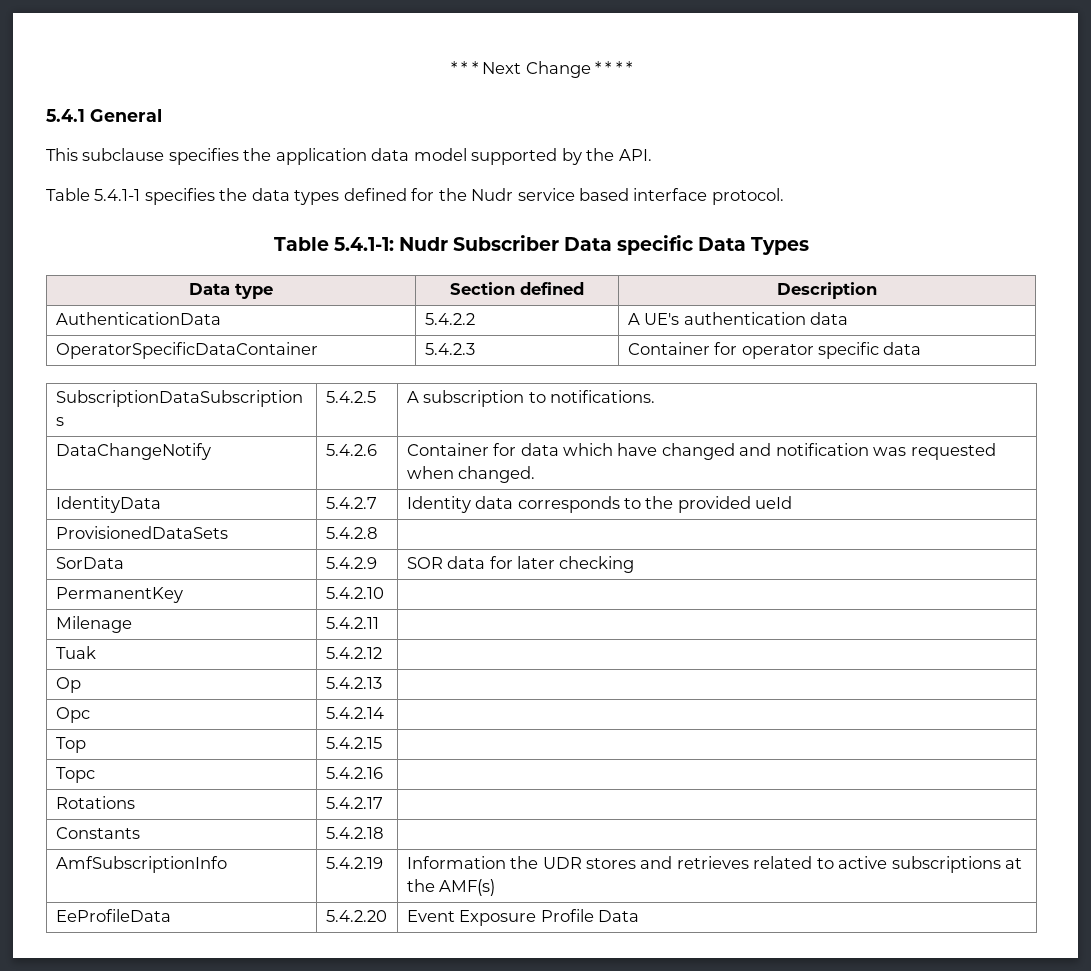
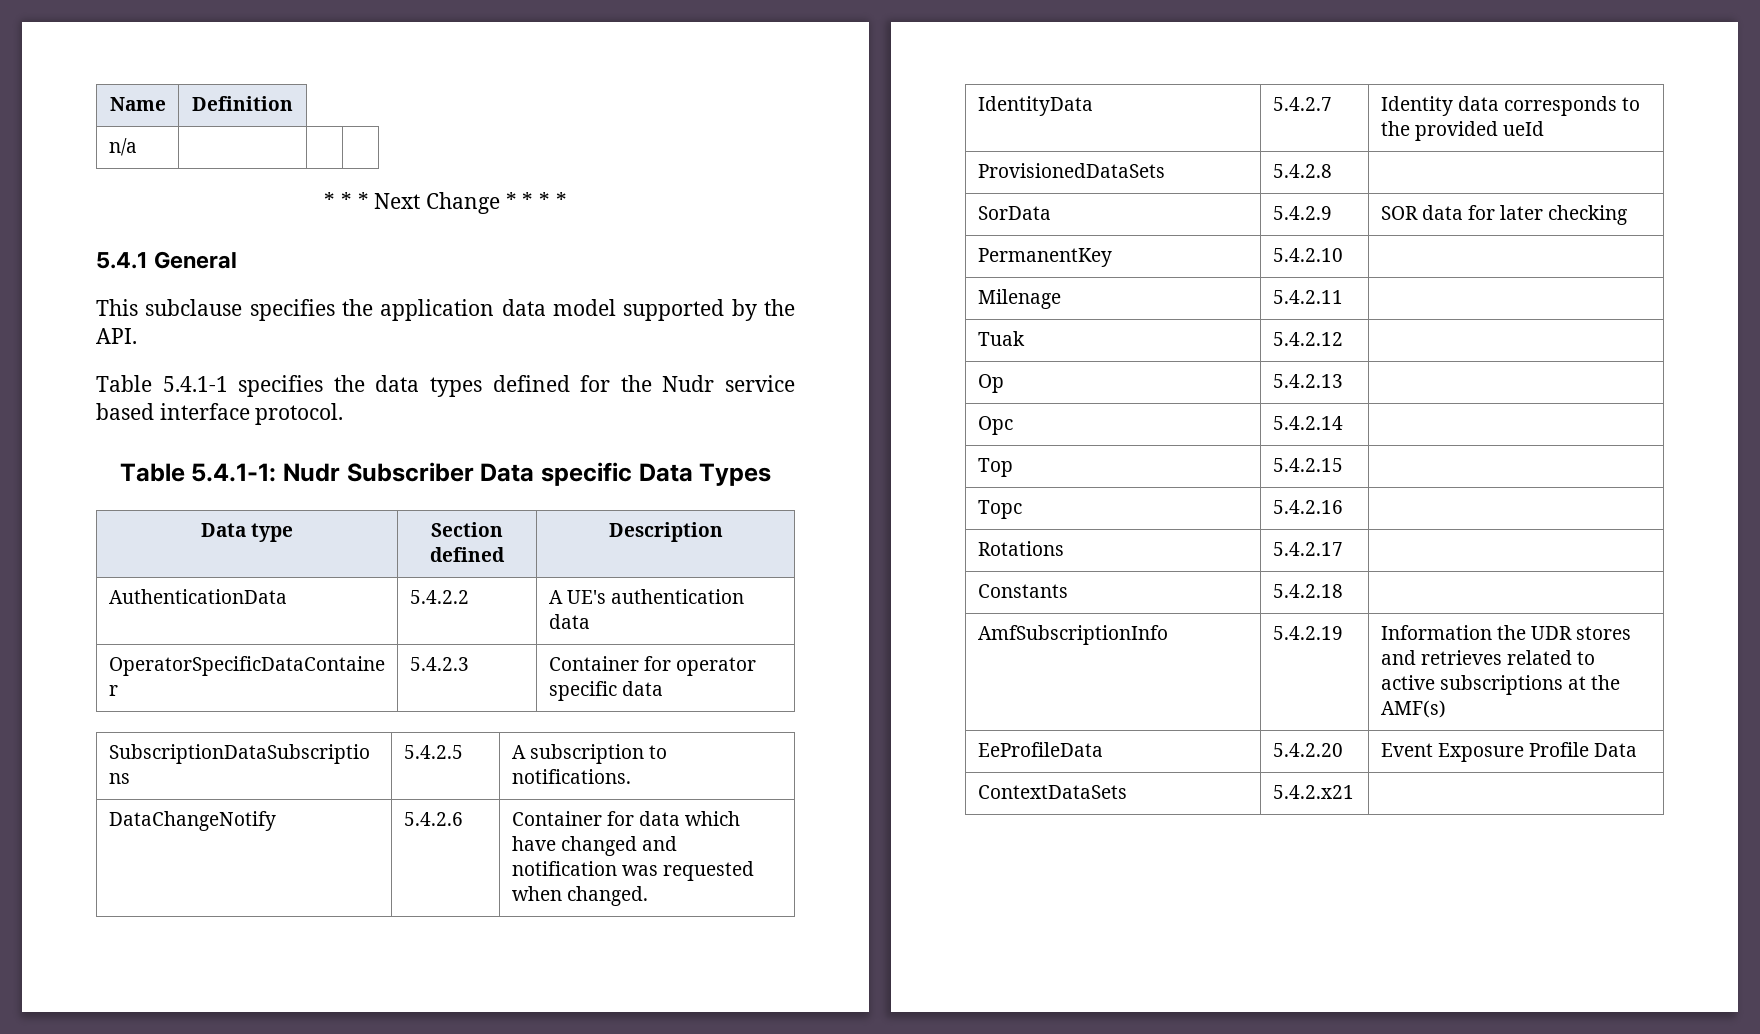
+ Name | Definition
+ n/a | | |
+ ContextDataSets | 5.4.2.x21 |

